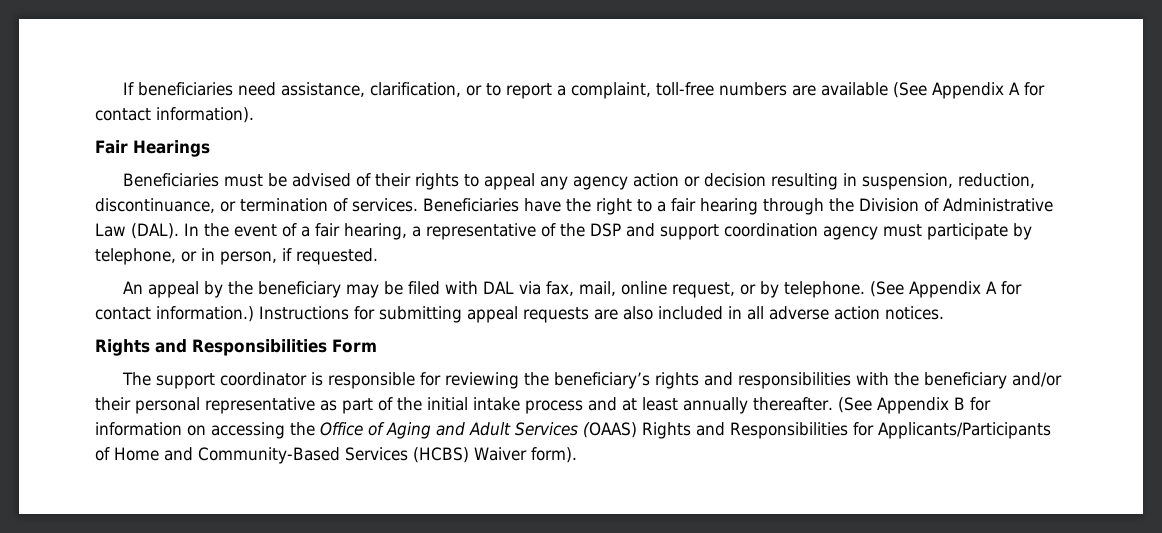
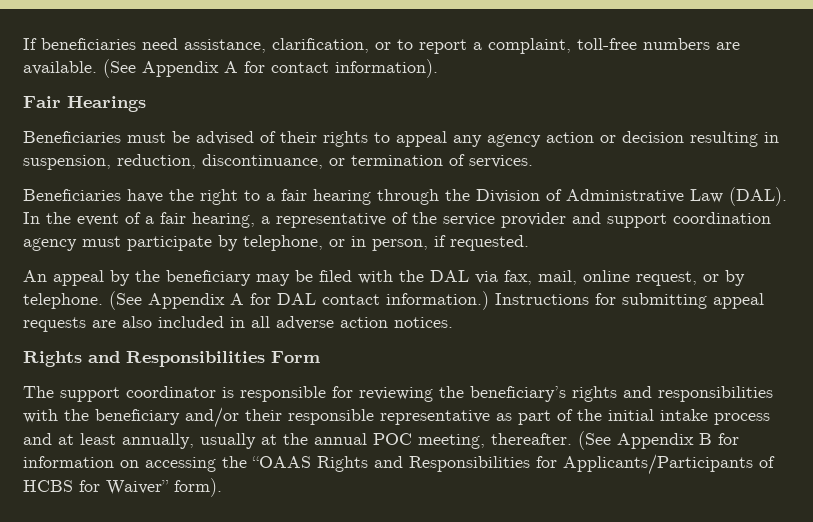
- If beneficiaries need assistance, clarification, or to report a complaint, toll-free numbers are available (See Appendix A for contact information).
+ If beneficiaries need assistance, clarification, or to report a complaint, toll-free numbers are available. (See Appendix A for contact information).
- Beneficiaries must be advised of their rights to appeal any agency action or decision resulting in suspension, reduction, discontinuance, or termination of services. Beneficiaries have the right to a fair hearing through the Division of Administrative Law (DAL).
+ Beneficiaries must be advised of their rights to appeal any agency action or decision resulting in suspension, reduction, discontinuance, or termination of services.
+ Beneficiaries have the right to a fair hearing through the Division of Administrative Law (DAL).
- In the event of a fair hearing, a representative of the DSP and support coordination agency must participate by telephone, or in person, if requested.
+ In the event of a fair hearing, a representative of the service provider and support coordination agency must participate by telephone, or in person, if requested.
- An appeal by the beneficiary may be filed with DAL via fax, mail, online request, or by telephone.
+ An appeal by the beneficiary may be filed with the DAL via fax, mail, online request, or by telephone.
- (See Appendix A for contact information.)
+ (See Appendix A for DAL contact information.)
- The support coordinator is responsible for reviewing the beneficiary’s rights and responsibilities with the beneficiary and/or their personal representative as part of the initial intake process and at least annually thereafter.
+ The support coordinator is responsible for reviewing the beneficiary’s rights and responsibilities with the beneficiary and/or their responsible representative as part of the initial intake process and at least annually, usually at the annual POC meeting, thereafter.
- (See Appendix B for information on accessing the Office of Aging and Adult Services (OAAS) Rights and Responsibilities for Applicants/Participants of Home and Community-Based Services (HCBS) Waiver form).
+ (See Appendix B for information on accessing the “OAAS Rights and Responsibilities for Applicants/Participants of HCBS for Waiver” form).

